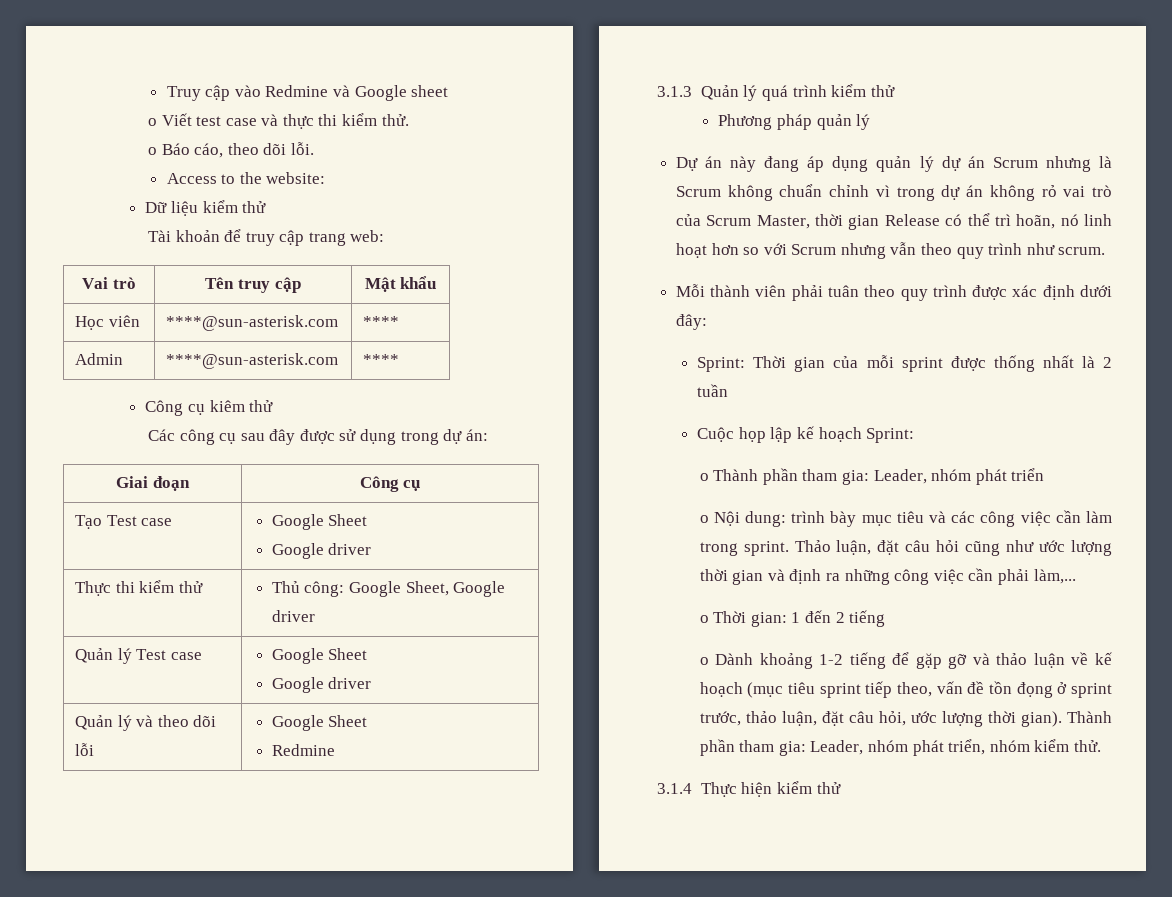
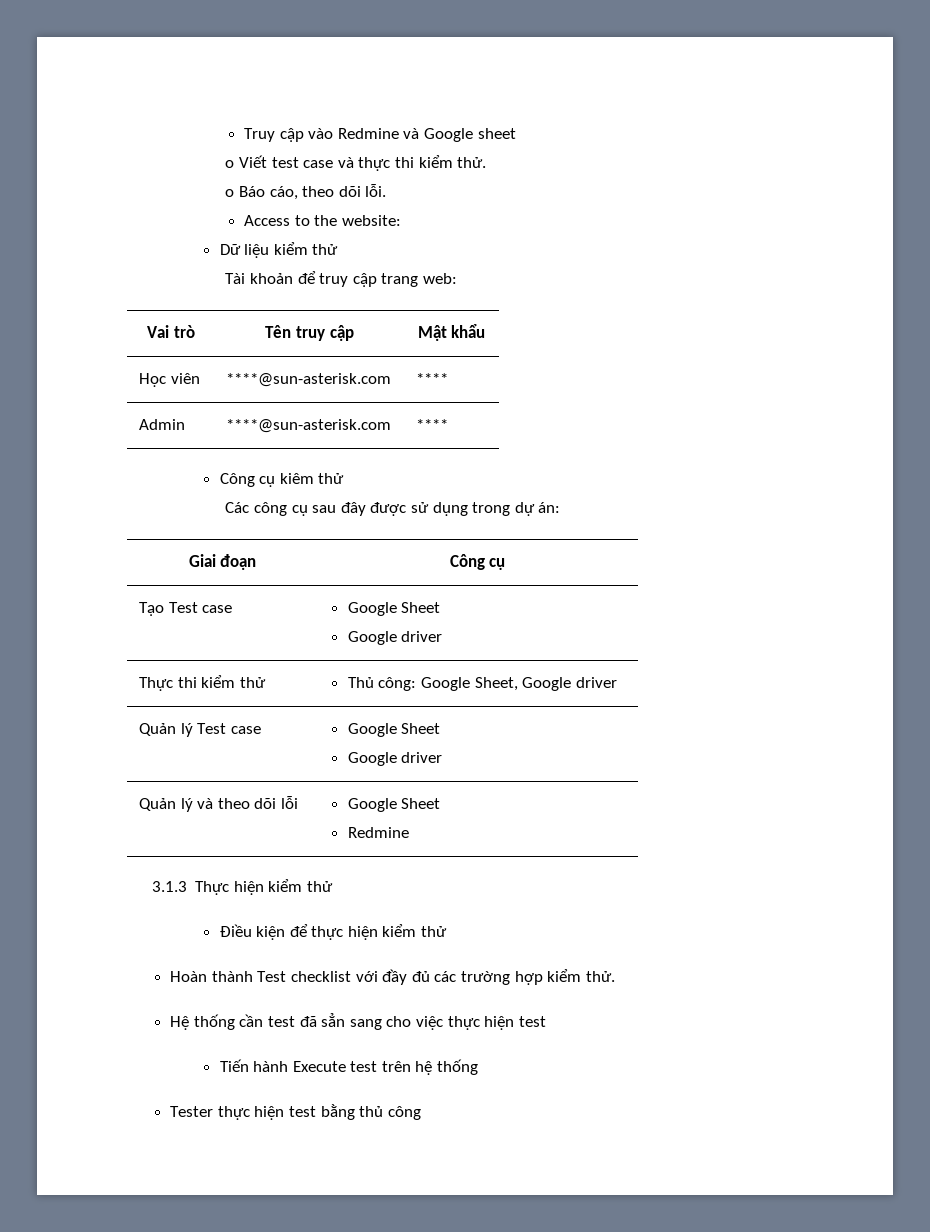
- 3.1.3 Quản lý quá trình kiểm thử
- Phương pháp quản lý
- Dự án này đang áp dụng quản lý dự án Scrum nhưng là Scrum không chuẩn chỉnh vì trong dự án không rỏ vai trò của Scrum Master, thời gian Release có thể trì hoãn, nó linh hoạt hơn so với Scrum nhưng vẫn theo quy trình như scrum.
- Mỗi thành viên phải tuân theo quy trình được xác định dưới đây:
- Sprint: Thời gian của mỗi sprint được thống nhất là 2 tuần
- Cuộc họp lập kế hoạch Sprint:
- o Thành phần tham gia: Leader, nhóm phát triển
- o Nội dung: trình bày mục tiêu và các công việc cần làm trong sprint. Thảo luận, đặt câu hỏi cũng như ước lượng thời gian và định ra những công việc cần phải làm,...
- o Thời gian: 1 đến 2 tiếng
- o Dành khoảng 1-2 tiếng để gặp gỡ và thảo luận về kế hoạch (mục tiêu sprint tiếp theo, vấn đề tồn đọng ở sprint trước, thảo luận, đặt câu hỏi, ước lượng thời gian). Thành phần tham gia: Leader, nhóm phát triển, nhóm kiểm thử.
- 3.1.4 Thực hiện kiểm thử
+ 3.1.3 Thực hiện kiểm thử
+ Điều kiện để thực hiện kiểm thử
+ Hoàn thành Test checklist với đầy đủ các trường hợp kiểm thử.
+ Hệ thống cần test đã sẳn sang cho việc thực hiện test
+ Tiến hành Execute test trên hệ thống
+ Tester thực hiện test bằng thủ công

